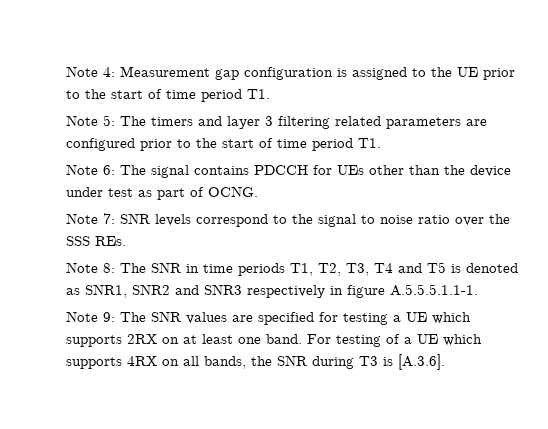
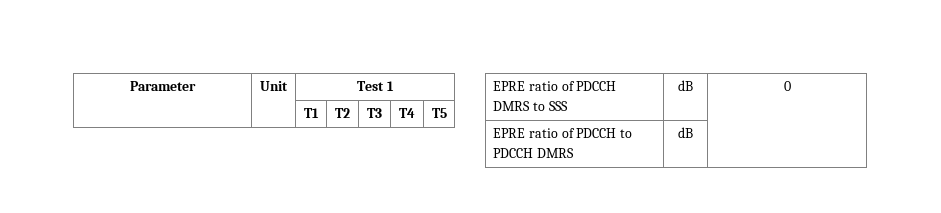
- Note 4: Measurement gap configuration is assigned to the UE prior to the start of time period T1.
- Note 5: The timers and layer 3 filtering related parameters are configured prior to the start of time period T1.
- Note 6: The signal contains PDCCH for UEs other than the device under test as part of OCNG.
- Note 7: SNR levels correspond to the signal to noise ratio over the SSS REs.
- Note 8: The SNR in time periods T1, T2, T3, T4 and T5 is denoted as SNR1, SNR2 and SNR3 respectively in figure A.5.5.5.1.1-1.
- Note 9: The SNR values are specified for testing a UE which supports 2RX on at least one band. For testing of a UE which supports 4RX on all bands, the SNR during T3 is [A.3.6].
+ Parameter | Unit | Test 1
+ | | T1 | T2 | T3 | T4 | T5
+ EPRE ratio of PDCCH DMRS to SSS | dB | 0
+ EPRE ratio of PDCCH to PDCCH DMRS | dB |

